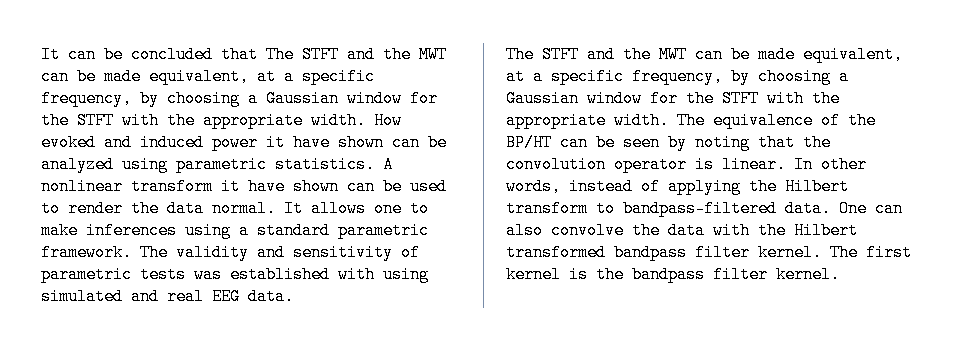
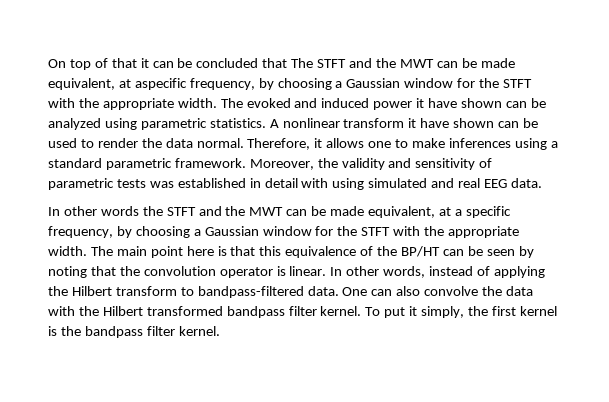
- It can be concluded that The STFT and the MWT can be made equivalent, at a specific frequency, by choosing a Gaussian window for the STFT with the appropriate width.
+ On top of that it can be concluded that The STFT and the MWT can be made equivalent, at aspecific frequency, by choosing a Gaussian window for the STFT with the appropriate width.
- How evoked and induced power it have shown can be analyzed using parametric statistics.
+ The evoked and induced power it have shown can be analyzed using parametric statistics.
- It allows one to make inferences using a standard parametric framework.
+ Therefore, it allows one to make inferences using a standard parametric framework.
- The validity and sensitivity of parametric tests was established with using simulated and real EEG data.
- The STFT and the MWT can be made equivalent, at a specific frequency, by choosing a Gaussian window for the STFT with the appropriate width.
+ Moreover, the validity and sensitivity of parametric tests was established in detail with using simulated and real EEG data.
+ In other words the STFT and the MWT can be made equivalent, at a specific frequency, by choosing a Gaussian window for the STFT with the appropriate width.
- The equivalence of the BP/HT can be seen by noting that the convolution operator is linear.
+ The main point here is that this equivalence of the BP/HT can be seen by noting that the convolution operator is linear.
- The first kernel is the bandpass filter kernel.
+ To put it simply, the first kernel is the bandpass filter kernel.

